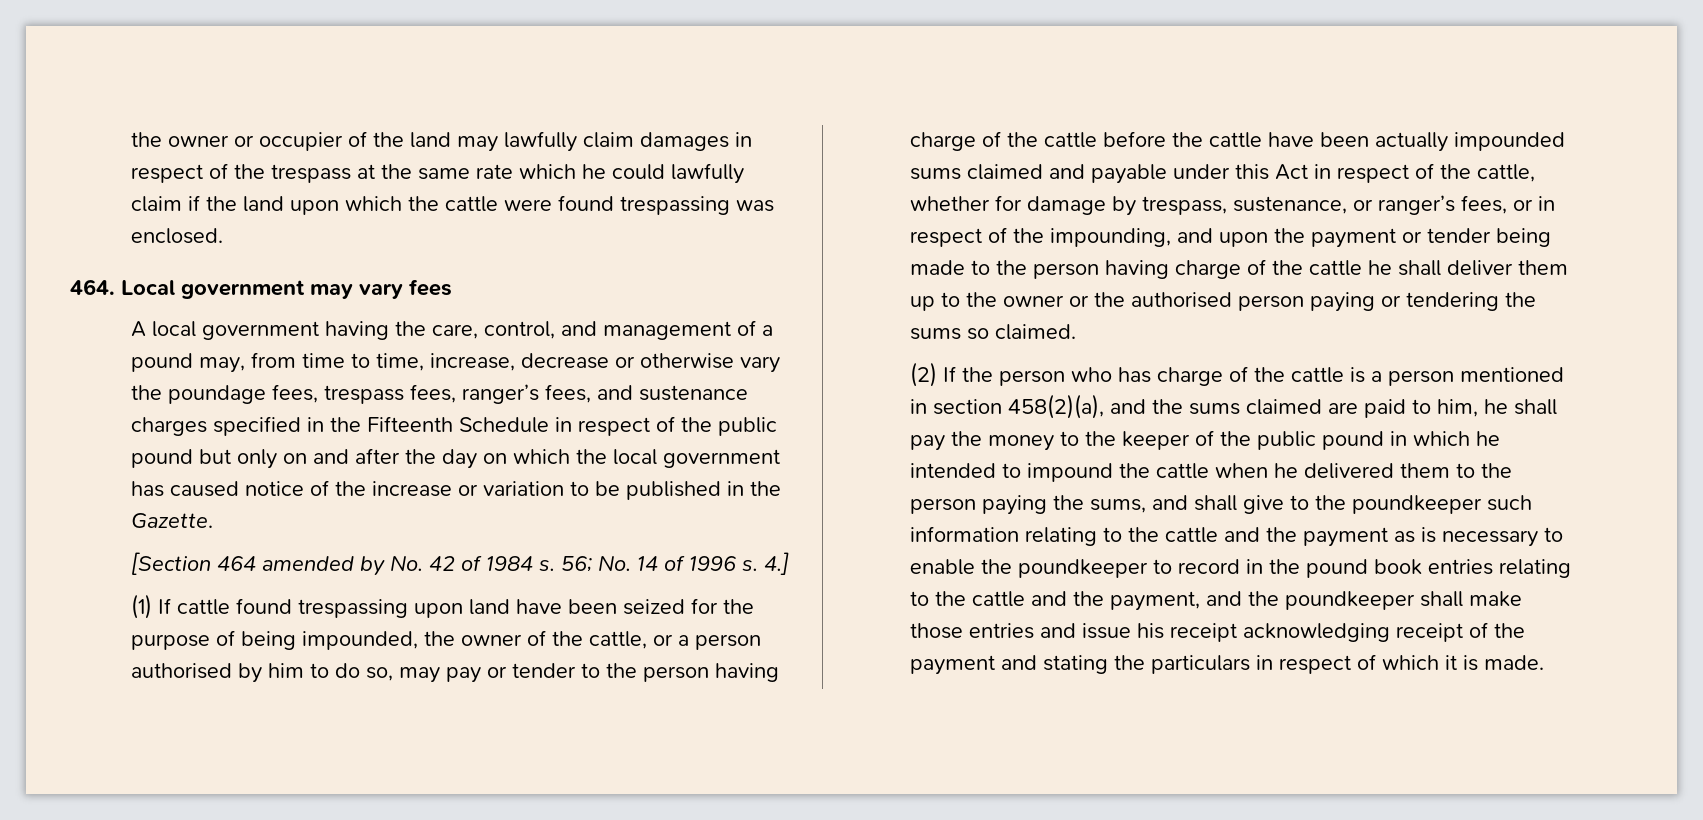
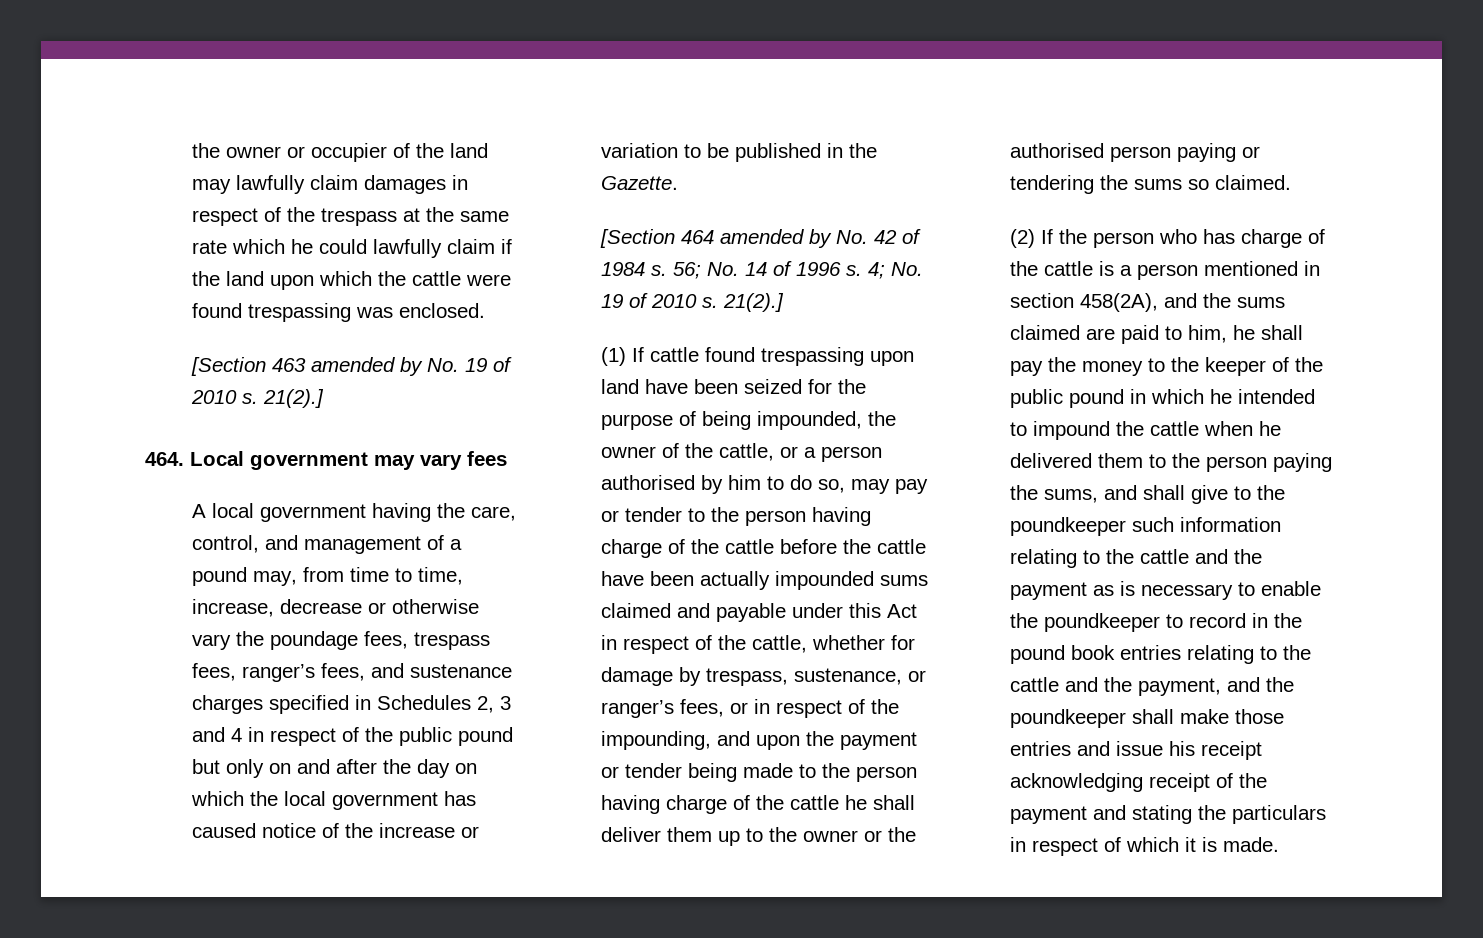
+ [Section 463 amended by No. 19 of 2010 s. 21(2).]
- A local government having the care, control, and management of a pound may, from time to time, increase, decrease or otherwise vary the poundage fees, trespass fees, ranger’s fees, and sustenance charges specified in the Fifteenth Schedule in respect of the public pound but only on and after the day on which the local government has caused notice of the increase or variation to be published in the Gazette.
+ A local government having the care, control, and management of a pound may, from time to time, increase, decrease or otherwise vary the poundage fees, trespass fees, ranger’s fees, and sustenance charges specified in Schedules 2, 3 and 4 in respect of the public pound but only on and after the day on which the local government has caused notice of the increase or variation to be published in the Gazette.
- 4.]
+ 4; No. 19 of 2010 s. 21(2).]
- (2) If the person who has charge of the cattle is a person mentioned in section 458(2)(a), and the sums claimed are paid to him, he shall pay the money to the keeper of the public pound in which he intended to impound the cattle when he delivered them to the person paying the sums, and shall give to the poundkeeper such information relating to the cattle and the payment as is necessary to enable the poundkeeper to record in the pound book entries relating to the cattle and the payment, and the poundkeeper shall make those entries and issue his receipt acknowledging receipt of the payment and stating the particulars in respect of which it is made.
+ (2) If the person who has charge of the cattle is a person mentioned in section 458(2A), and the sums claimed are paid to him, he shall pay the money to the keeper of the public pound in which he intended to impound the cattle when he delivered them to the person paying the sums, and shall give to the poundkeeper such information relating to the cattle and the payment as is necessary to enable the poundkeeper to record in the pound book entries relating to the cattle and the payment, and the poundkeeper shall make those entries and issue his receipt acknowledging receipt of the payment and stating the particulars in respect of which it is made.

